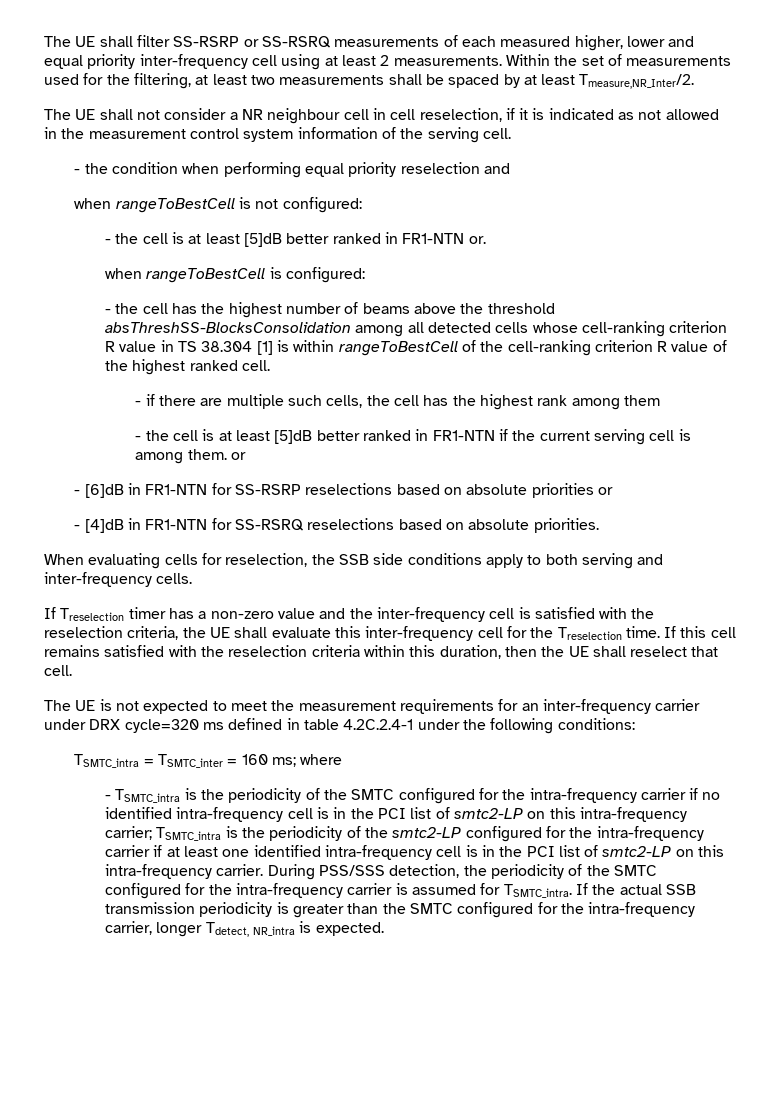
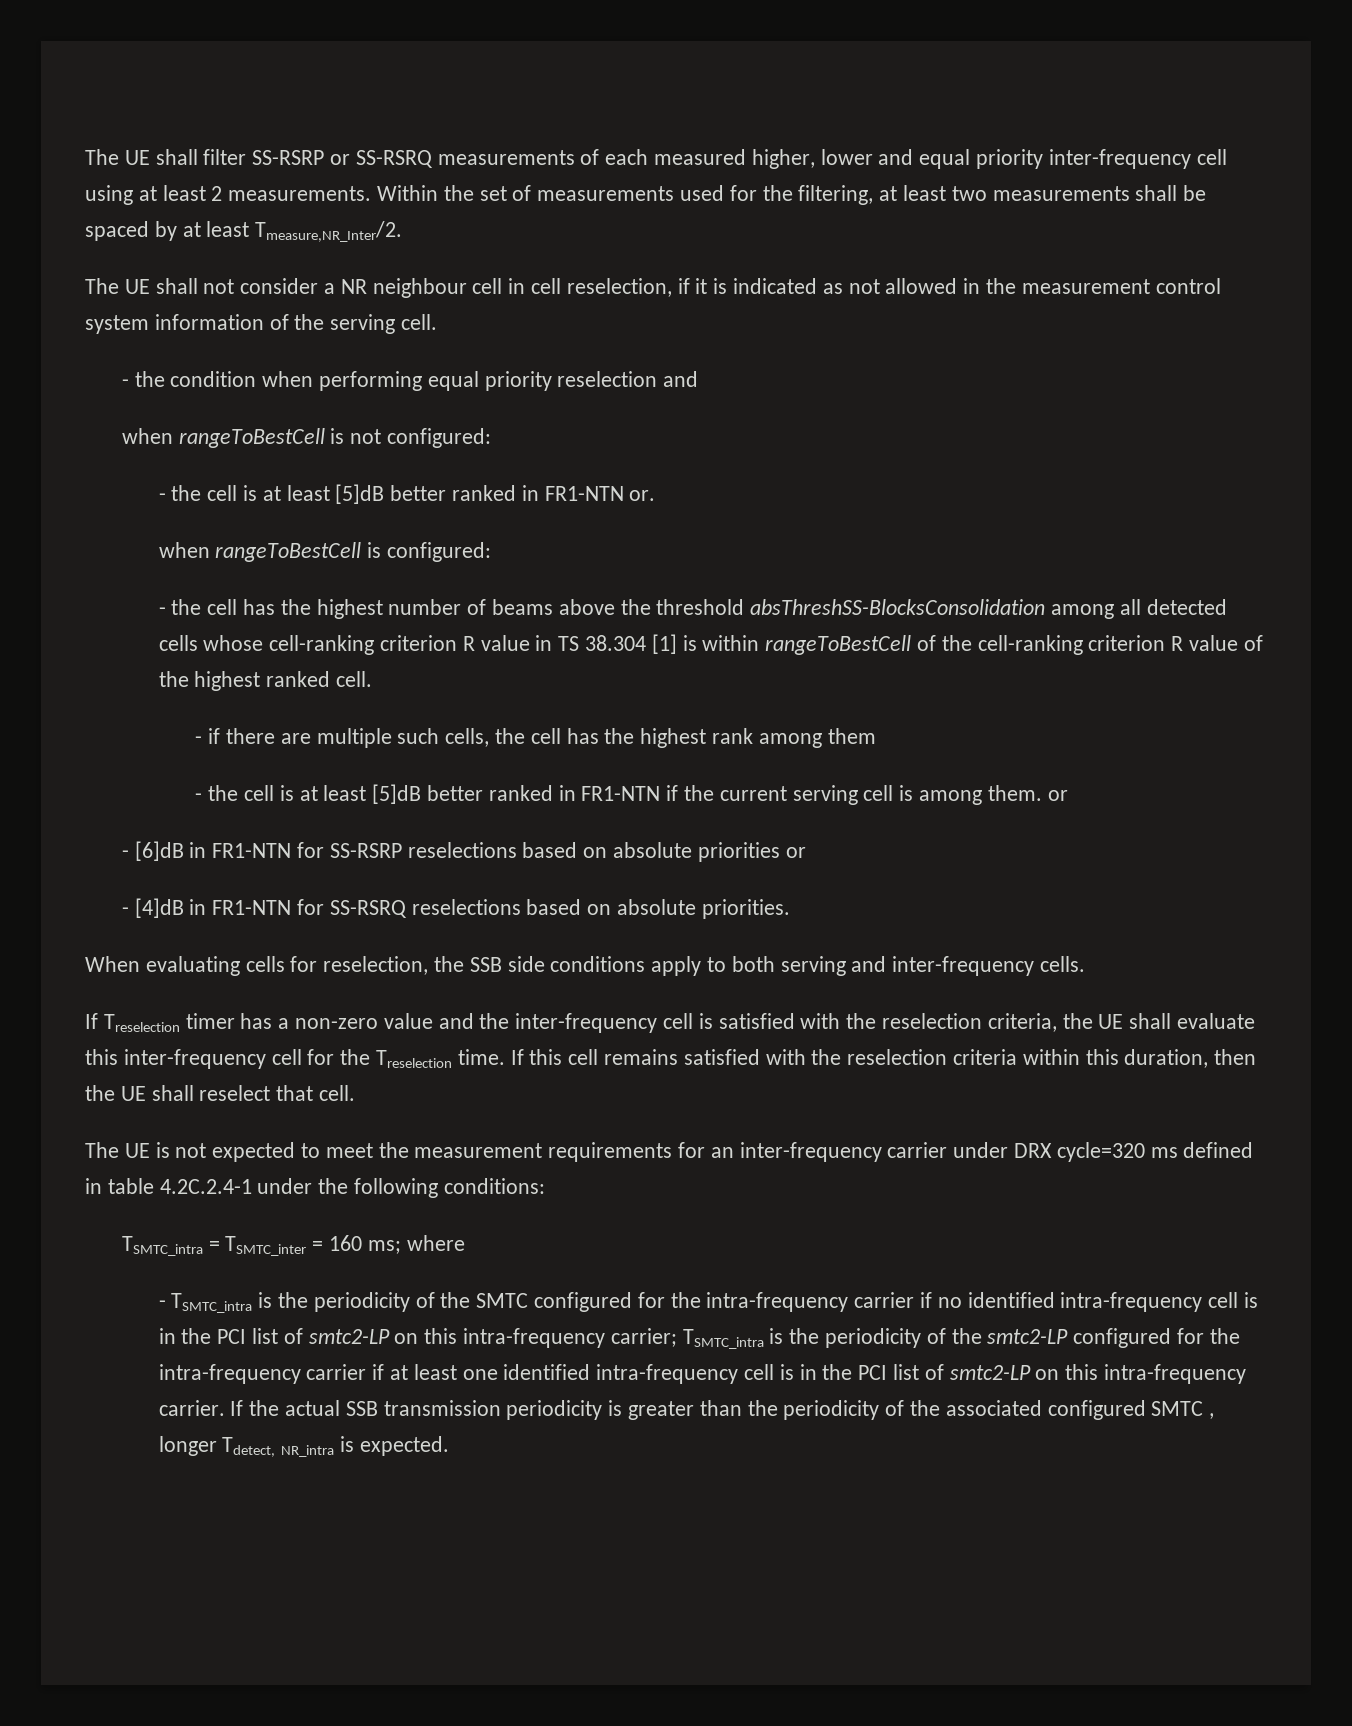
- During PSS/SSS detection, the periodicity of the SMTC configured for the intra-frequency carrier is assumed for TSMTC_intra.
- If the actual SSB transmission periodicity is greater than the SMTC configured for the intra-frequency carrier, longer Tdetect, NR_intra is expected.
+ If the actual SSB transmission periodicity is greater than the periodicity of the associated configured SMTC , longer Tdetect, NR_intra is expected.

